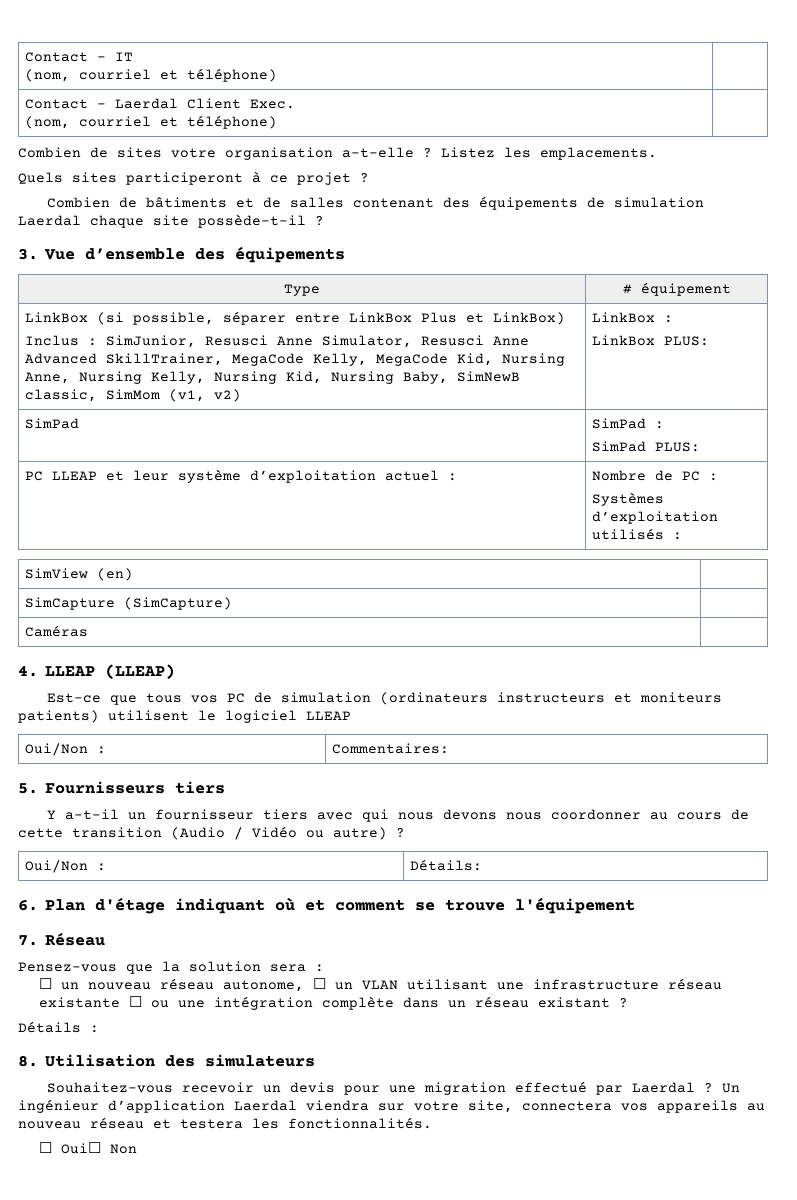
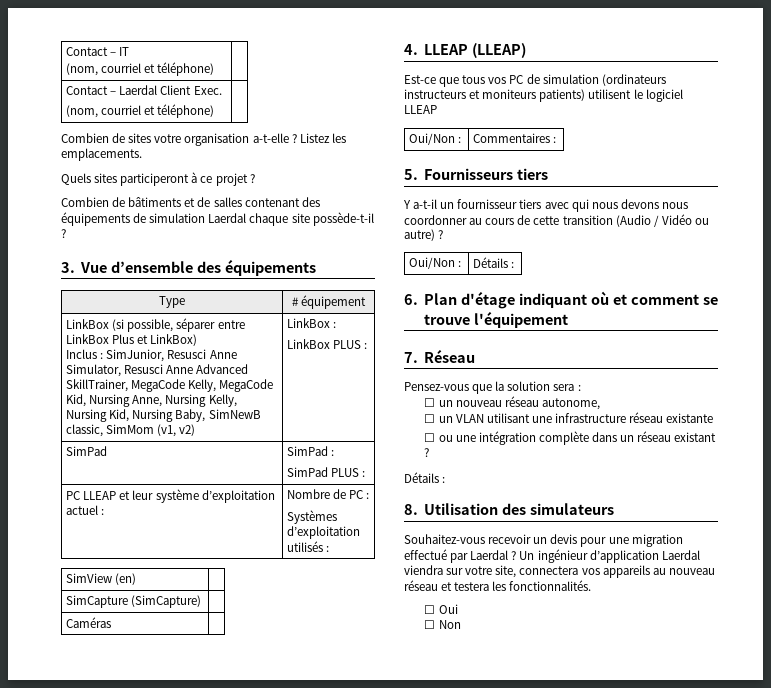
- LinkBox PLUS:
+ LinkBox PLUS :
  SimPad | SimPad :
- SimPad PLUS:
+ SimPad PLUS :
- Oui/Non : | Commentaires:
+ Oui/Non : | Commentaires :
- Oui/Non : | Détails:
+ Oui/Non : | Détails :
- ☐ un nouveau réseau autonome, ☐ un VLAN utilisant une infrastructure réseau existante ☐ ou une intégration complète dans un réseau existant ?
+ ☐ un nouveau réseau autonome,
+ ☐ un VLAN utilisant une infrastructure réseau existante
+ ☐ ou une intégration complète dans un réseau existant ?
- ☐ Oui☐ Non
+ ☐ Oui
+ ☐ Non

